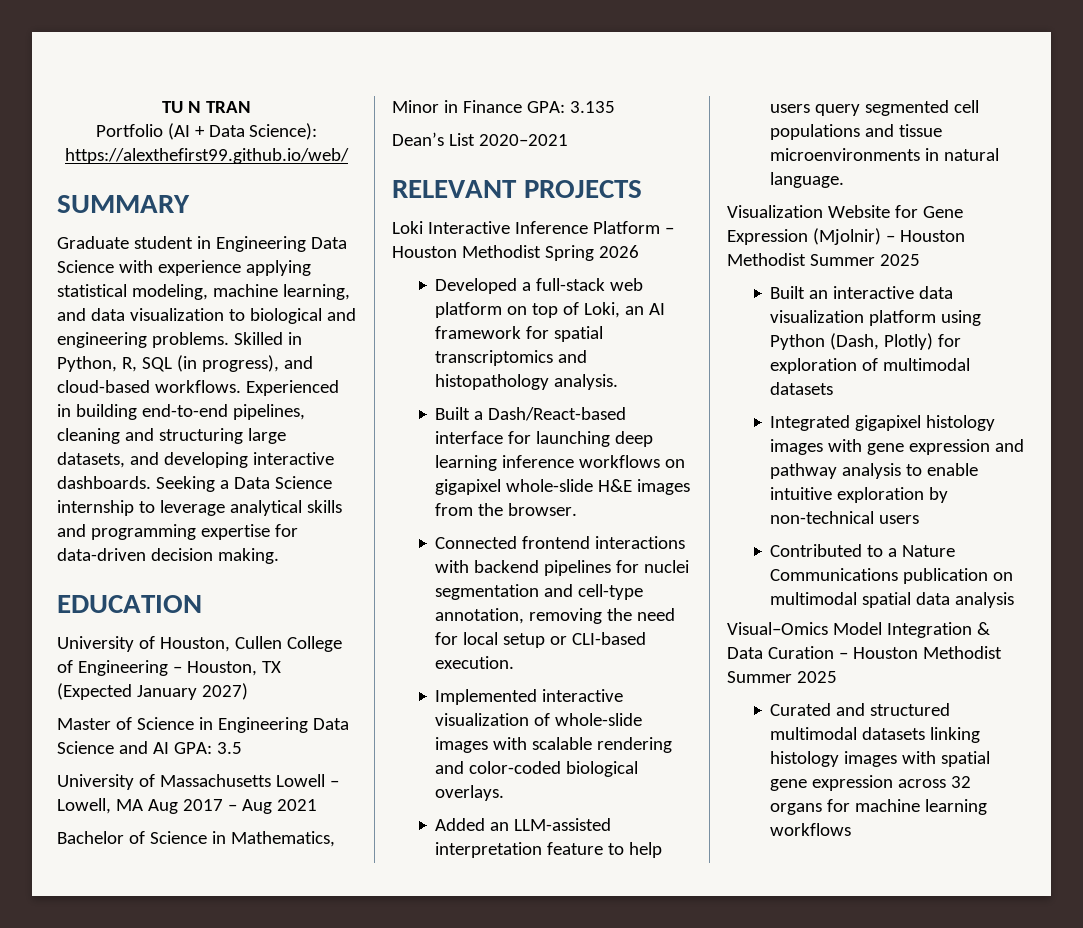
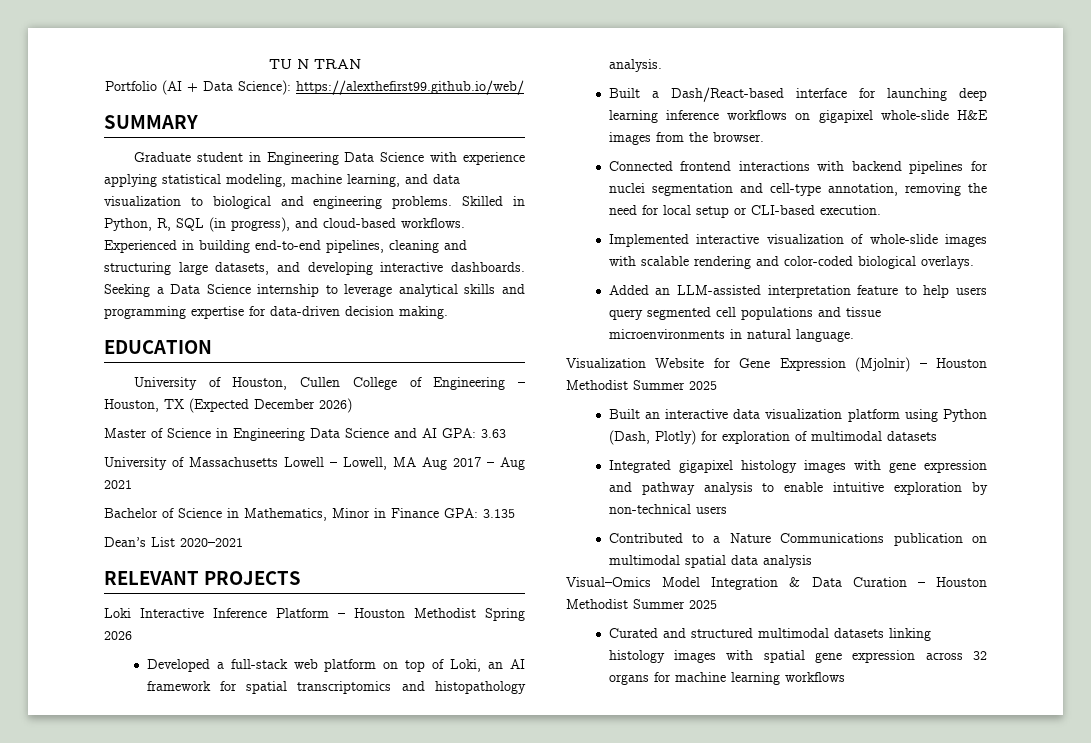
- University of Houston, Cullen College of Engineering – Houston, TX (Expected January 2027)
+ University of Houston, Cullen College of Engineering – Houston, TX (Expected December 2026)
- Master of Science in Engineering Data Science and AI GPA: 3.5
+ Master of Science in Engineering Data Science and AI GPA: 3.63

